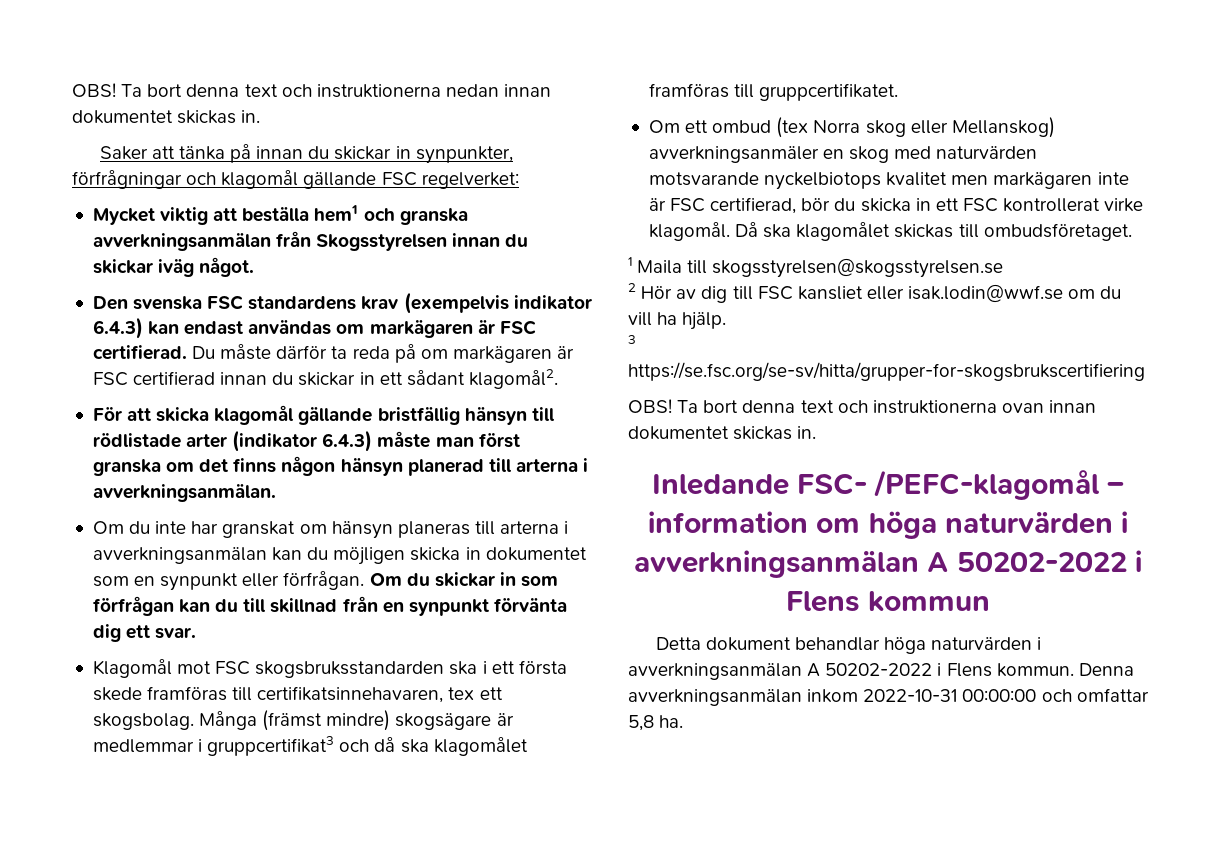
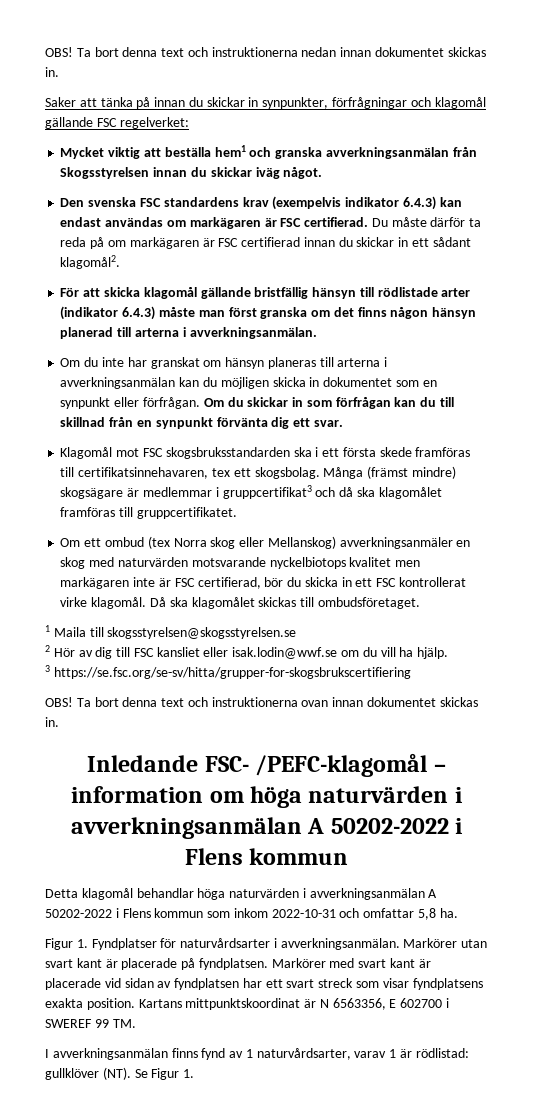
- Detta dokument behandlar höga naturvärden i avverkningsanmälan A 50202-2022 i Flens kommun. Denna avverkningsanmälan inkom 2022-10-31 00:00:00 och omfattar 5,8 ha.
+ Detta klagomål behandlar höga naturvärden i avverkningsanmälan A 50202-2022 i Flens kommun som inkom 2022-10-31 och omfattar 5,8 ha.
+ Figur 1. Fyndplatser för naturvårdsarter i avverkningsanmälan. Markörer utan svart kant är placerade på fyndplatsen. Markörer med svart kant är placerade vid sidan av fyndplatsen har ett svart streck som visar fyndplatsens exakta position. Kartans mittpunktskoordinat är N 6563356, E 602700 i SWEREF 99 TM.
+ I avverkningsanmälan finns fynd av 1 naturvårdsarter, varav 1 är rödlistad: gullklöver (NT). Se Figur 1.

